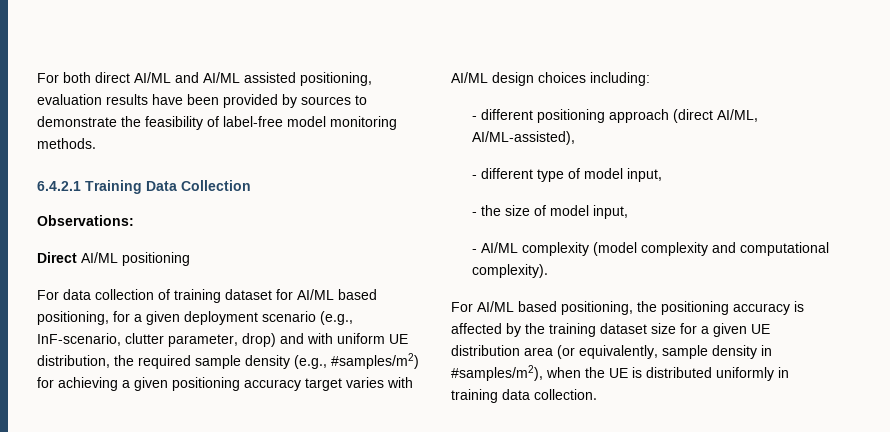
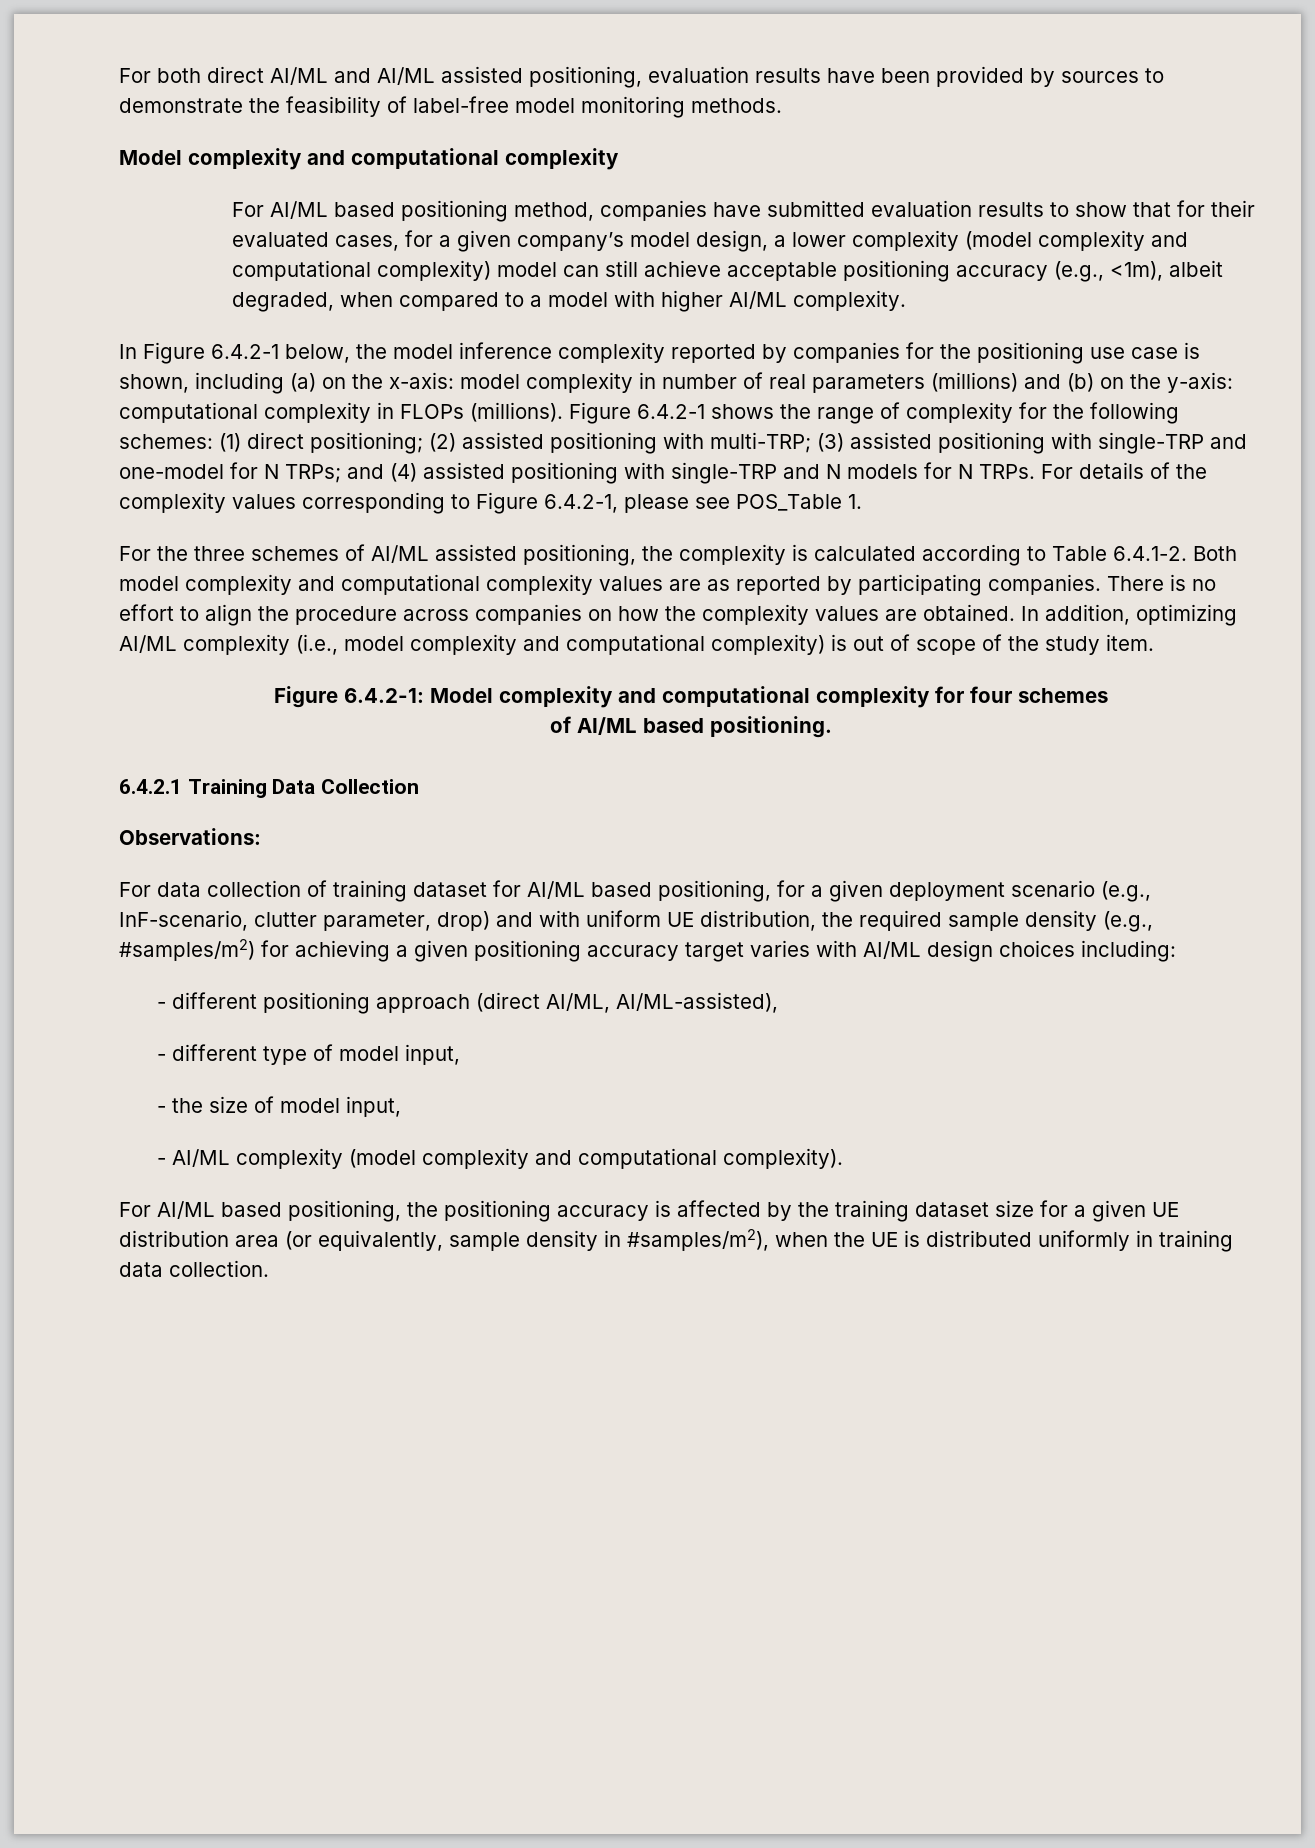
  For both direct AI/ML and AI/ML assisted positioning, evaluation results have been provided by sources to demonstrate the feasibility of label-free model monitoring methods.
+ Model complexity and computational complexity
+ For AI/ML based positioning method, companies have submitted evaluation results to show that for their evaluated cases, for a given company’s model design, a lower complexity (model complexity and computational complexity) model can still achieve acceptable positioning accuracy (e.g., <1m), albeit degraded, when compared to a model with higher AI/ML complexity.
+ In Figure 6.4.2-1 below, the model inference complexity reported by companies for the positioning use case is shown, including (a) on the x-axis: model complexity in number of real parameters (millions) and (b) on the y-axis: computational complexity in FLOPs (millions). Figure 6.4.2-1 shows the range of complexity for the following schemes: (1) direct positioning; (2) assisted positioning with multi-TRP; (3) assisted positioning with single-TRP and one-model for N TRPs; and (4) assisted positioning with single-TRP and N models for N TRPs. For details of the complexity values corresponding to Figure 6.4.2-1, please see POS_Table 1.
+ For the three schemes of AI/ML assisted positioning, the complexity is calculated according to Table 6.4.1-2. Both model complexity and computational complexity values are as reported by participating companies. There is no effort to align the procedure across companies on how the complexity values are obtained. In addition, optimizing AI/ML complexity (i.e., model complexity and computational complexity) is out of scope of the study item.
+ Figure 6.4.2-1: Model complexity and computational complexity for four schemes
+ of AI/ML based positioning.
- Direct AI/ML positioning

